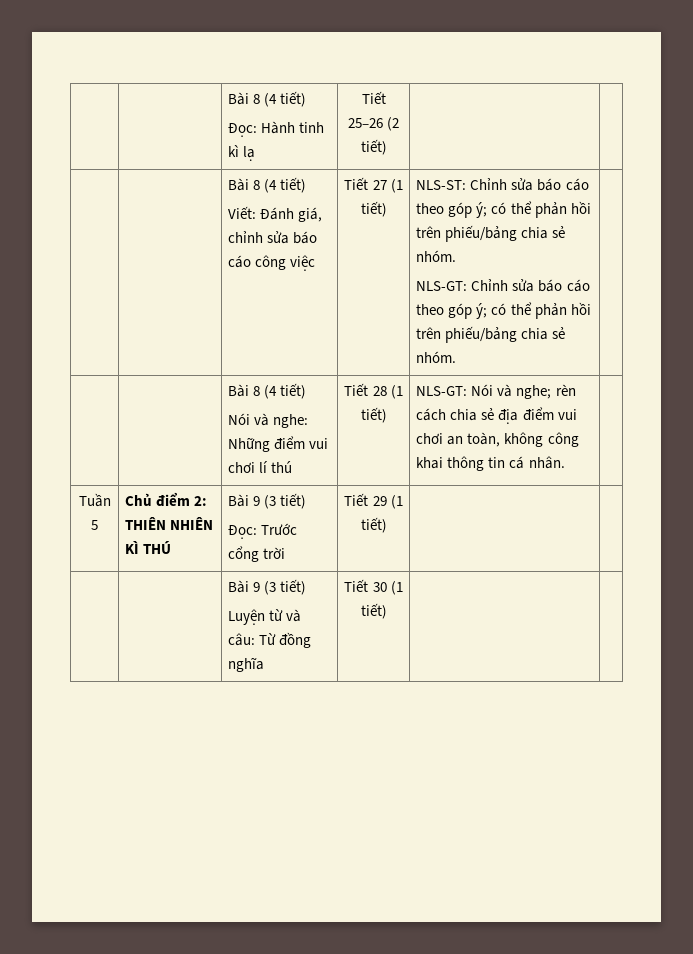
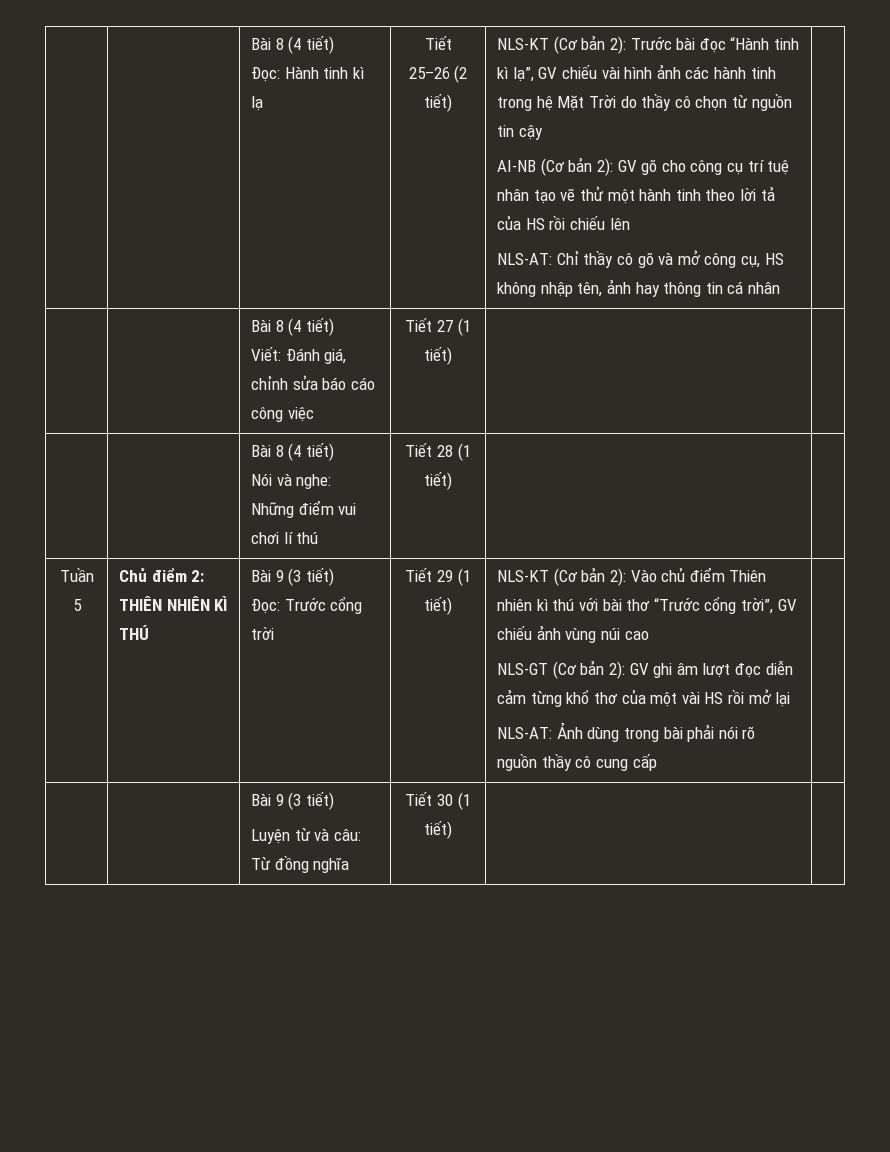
+ NLS-KT (Cơ bản 2): Trước bài đọc “Hành tinh kì lạ”, GV chiếu vài hình ảnh các hành tinh trong hệ Mặt Trời do thầy cô chọn từ nguồn tin cậy
+ AI-NB (Cơ bản 2): GV gõ cho công cụ trí tuệ nhân tạo vẽ thử một hành tinh theo lời tả của HS rồi chiếu lên
+ NLS-AT: Chỉ thầy cô gõ và mở công cụ, HS không nhập tên, ảnh hay thông tin cá nhân
- Tiết 27 (1 tiết) | NLS-ST: Chỉnh sửa báo cáo theo góp ý; có thể phản hồi trên phiếu/bảng chia sẻ nhóm.
- NLS-GT: Chỉnh sửa báo cáo theo góp ý; có thể phản hồi trên phiếu/bảng chia sẻ nhóm. |
+ Tiết 27 (1 tiết) | |
  | | Bài 8 (4 tiết)
- Nói và nghe: Những điểm vui chơi lí thú | Tiết 28 (1 tiết) | NLS-GT: Nói và nghe; rèn cách chia sẻ địa điểm vui chơi an toàn, không công khai thông tin cá nhân. |
+ Nói và nghe: Những điểm vui chơi lí thú | Tiết 28 (1 tiết) | |
+ NLS-KT (Cơ bản 2): Vào chủ điểm Thiên nhiên kì thú với bài thơ “Trước cổng trời”, GV chiếu ảnh vùng núi cao
+ NLS-GT (Cơ bản 2): GV ghi âm lượt đọc diễn cảm từng khổ thơ của một vài HS rồi mở lại
+ NLS-AT: Ảnh dùng trong bài phải nói rõ nguồn thầy cô cung cấp

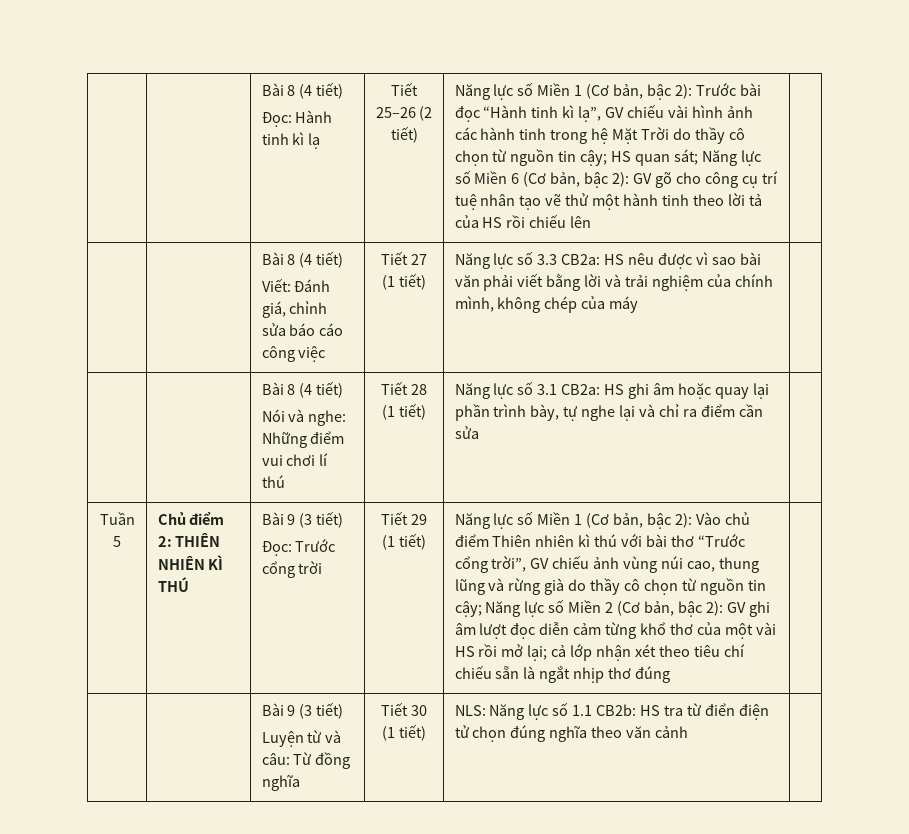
- NLS-KT (Cơ bản 2): Trước bài đọc “Hành tinh kì lạ”, GV chiếu vài hình ảnh các hành tinh trong hệ Mặt Trời do thầy cô chọn từ nguồn tin cậy
- AI-NB (Cơ bản 2): GV gõ cho công cụ trí tuệ nhân tạo vẽ thử một hành tinh theo lời tả của HS rồi chiếu lên
+ Năng lực số Miền 1 (Cơ bản, bậc 2): Trước bài đọc “Hành tinh kì lạ”, GV chiếu vài hình ảnh các hành tinh trong hệ Mặt Trời do thầy cô chọn từ nguồn tin cậy; HS quan sát; Năng lực số Miền 6 (Cơ bản, bậc 2): GV gõ cho công cụ trí tuệ nhân tạo vẽ thử một hành tinh theo lời tả của HS rồi chiếu lên
- NLS-AT: Chỉ thầy cô gõ và mở công cụ, HS không nhập tên, ảnh hay thông tin cá nhân
- Tiết 27 (1 tiết) | |
+ Tiết 27 (1 tiết) | Năng lực số 3.3 CB2a: HS nêu được vì sao bài văn phải viết bằng lời và trải nghiệm của chính mình, không chép của máy |
  | | Bài 8 (4 tiết)
- Nói và nghe: Những điểm vui chơi lí thú | Tiết 28 (1 tiết) | |
+ Nói và nghe: Những điểm vui chơi lí thú | Tiết 28 (1 tiết) | Năng lực số 3.1 CB2a: HS ghi âm hoặc quay lại phần trình bày, tự nghe lại và chỉ ra điểm cần sửa |
- NLS-KT (Cơ bản 2): Vào chủ điểm Thiên nhiên kì thú với bài thơ “Trước cổng trời”, GV chiếu ảnh vùng núi cao
- NLS-GT (Cơ bản 2): GV ghi âm lượt đọc diễn cảm từng khổ thơ của một vài HS rồi mở lại
- NLS-AT: Ảnh dùng trong bài phải nói rõ nguồn thầy cô cung cấp
+ Năng lực số Miền 1 (Cơ bản, bậc 2): Vào chủ điểm Thiên nhiên kì thú với bài thơ “Trước cổng trời”, GV chiếu ảnh vùng núi cao, thung lũng và rừng già do thầy cô chọn từ nguồn tin cậy; Năng lực số Miền 2 (Cơ bản, bậc 2): GV ghi âm lượt đọc diễn cảm từng khổ thơ của một vài HS rồi mở lại; cả lớp nhận xét theo tiêu chí chiếu sẵn là ngắt nhịp thơ đúng
  | | Bài 9 (3 tiết)
- Luyện từ và câu: Từ đồng nghĩa | Tiết 30 (1 tiết) | |
+ Luyện từ và câu: Từ đồng nghĩa | Tiết 30 (1 tiết) | NLS: Năng lực số 1.1 CB2b: HS tra từ điển điện tử chọn đúng nghĩa theo văn cảnh |

